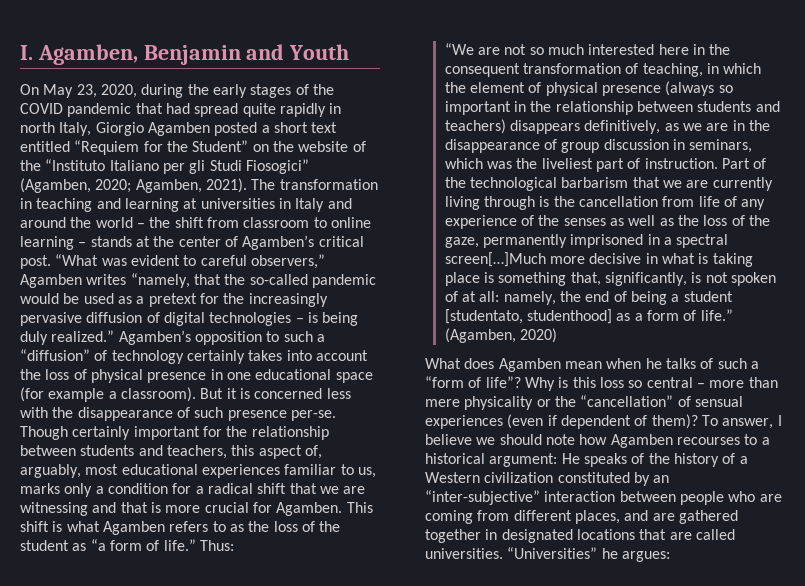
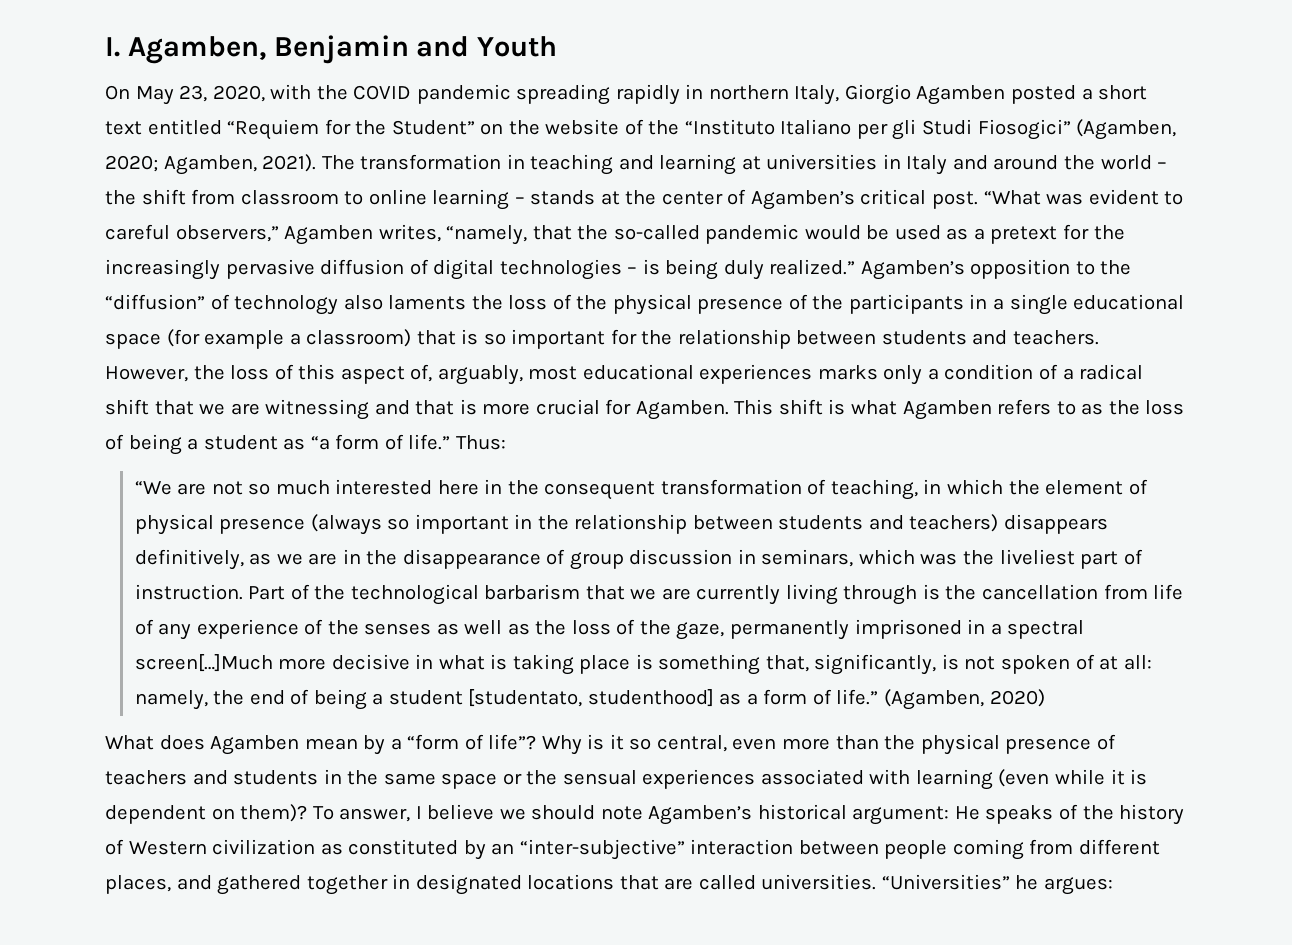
- On May 23, 2020, during the early stages of the COVID pandemic that had spread quite rapidly in north Italy, Giorgio Agamben posted a short text entitled “Requiem for the Student” on the website of the “Instituto Italiano per gli Studi Fiosogici” (Agamben, 2020; Agamben, 2021).
+ On May 23, 2020, with the COVID pandemic spreading rapidly in northern Italy, Giorgio Agamben posted a short text entitled “Requiem for the Student” on the website of the “Instituto Italiano per gli Studi Fiosogici” (Agamben, 2020; Agamben, 2021).
- “What was evident to careful observers,” Agamben writes “namely, that the so-called pandemic would be used as a pretext for the increasingly pervasive diffusion of digital technologies – is being duly realized.”
+ “What was evident to careful observers,” Agamben writes, “namely, that the so-called pandemic would be used as a pretext for the increasingly pervasive diffusion of digital technologies – is being duly realized.”
- Agamben’s opposition to such a “diffusion” of technology certainly takes into account the loss of physical presence in one educational space (for example a classroom). But it is concerned less with the disappearance of such presence per-se. Though certainly important for the relationship between students and teachers, this aspect of, arguably, most educational experiences familiar to us, marks only a condition for a radical shift that we are witnessing and that is more crucial for Agamben.
+ Agamben’s opposition to the “diffusion” of technology also laments the loss of the physical presence of the participants in a single educational space (for example a classroom) that is so important for the relationship between students and teachers. However, the loss of this aspect of, arguably, most educational experiences marks only a condition of a radical shift that we are witnessing and that is more crucial for Agamben.
- This shift is what Agamben refers to as the loss of the student as “a form of life.”
+ This shift is what Agamben refers to as the loss of being a student as “a form of life.”
- What does Agamben mean when he talks of such a “form of life”?
+ What does Agamben mean by a “form of life”?
- Why is this loss so central – more than mere physicality or the “cancellation” of sensual experiences (even if dependent of them)?
+ Why is it so central, even more than the physical presence of teachers and students in the same space or the sensual experiences associated with learning (even while it is dependent on them)?
- To answer, I believe we should note how Agamben recourses to a historical argument: He speaks of the history of a Western civilization constituted by an “inter-subjective” interaction between people who are coming from different places, and are gathered together in designated locations that are called universities.
+ To answer, I believe we should note Agamben’s historical argument: He speaks of the history of Western civilization as constituted by an “inter-subjective” interaction between people coming from different places, and gathered together in designated locations that are called universities.

